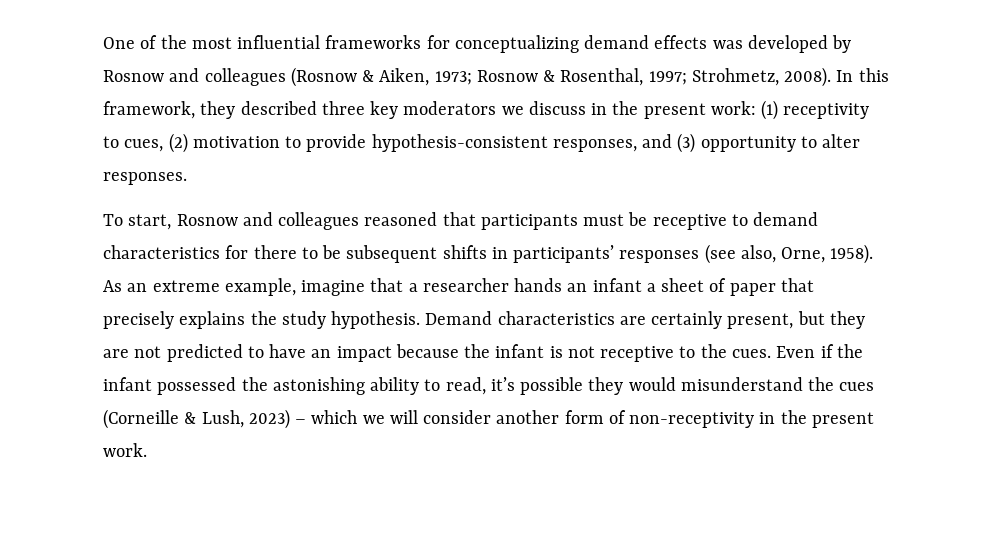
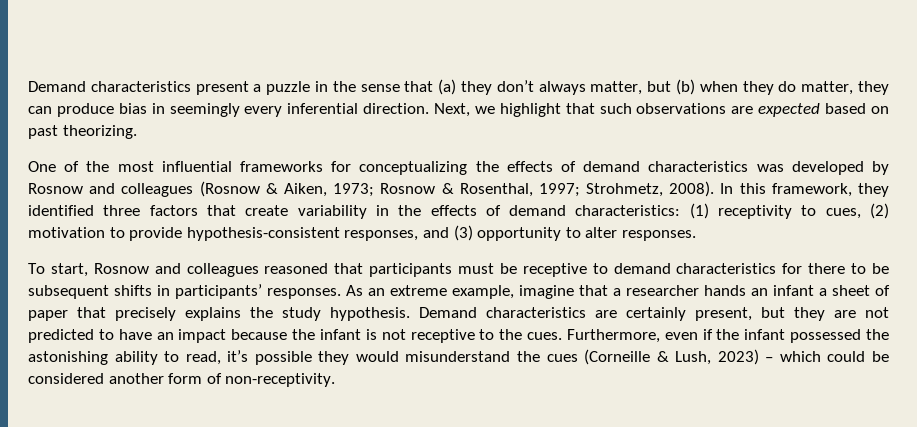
+ Demand characteristics present a puzzle in the sense that (a) they don’t always matter, but (b) when they do matter, they can produce bias in seemingly every inferential direction. Next, we highlight that such observations are expected based on past theorizing.
- One of the most influential frameworks for conceptualizing demand effects was developed by Rosnow and colleagues (Rosnow & Aiken, 1973; Rosnow & Rosenthal, 1997; Strohmetz, 2008).
+ One of the most influential frameworks for conceptualizing the effects of demand characteristics was developed by Rosnow and colleagues (Rosnow & Aiken, 1973; Rosnow & Rosenthal, 1997; Strohmetz, 2008).
- In this framework, they described three key moderators we discuss in the present work: (1) receptivity to cues, (2) motivation to provide hypothesis-consistent responses, and (3) opportunity to alter responses.
+ In this framework, they identified three factors that create variability in the effects of demand characteristics: (1) receptivity to cues, (2) motivation to provide hypothesis-consistent responses, and (3) opportunity to alter responses.
- To start, Rosnow and colleagues reasoned that participants must be receptive to demand characteristics for there to be subsequent shifts in participants’ responses (see also, Orne, 1958).
+ To start, Rosnow and colleagues reasoned that participants must be receptive to demand characteristics for there to be subsequent shifts in participants’ responses.
- Even if the infant possessed the astonishing ability to read, it’s possible they would misunderstand the cues (Corneille & Lush, 2023) – which we will consider another form of non-receptivity in the present work.
+ Furthermore, even if the infant possessed the astonishing ability to read, it’s possible they would misunderstand the cues (Corneille & Lush, 2023) – which could be considered another form of non-receptivity.

